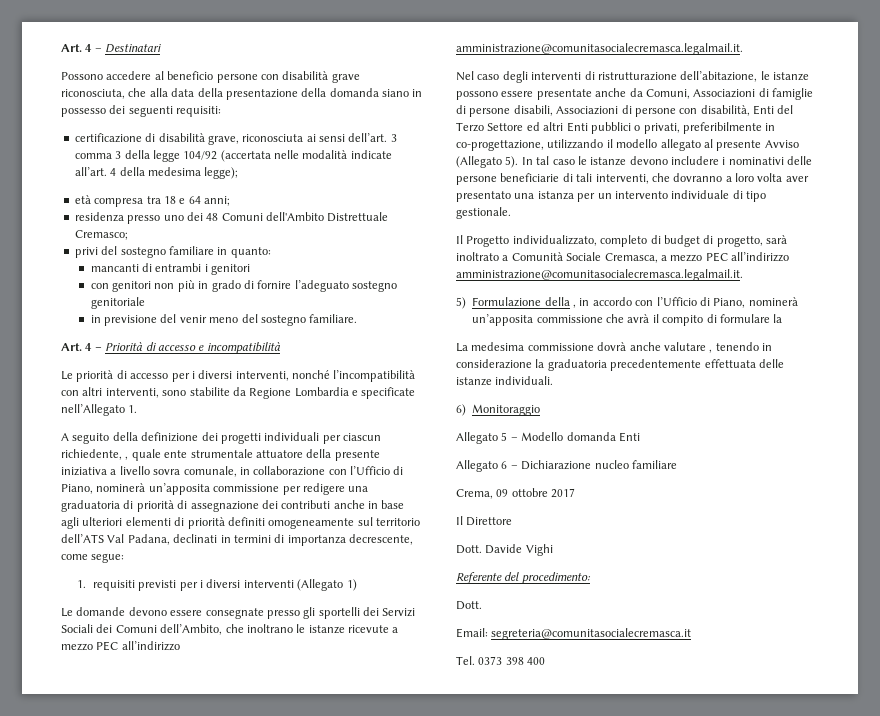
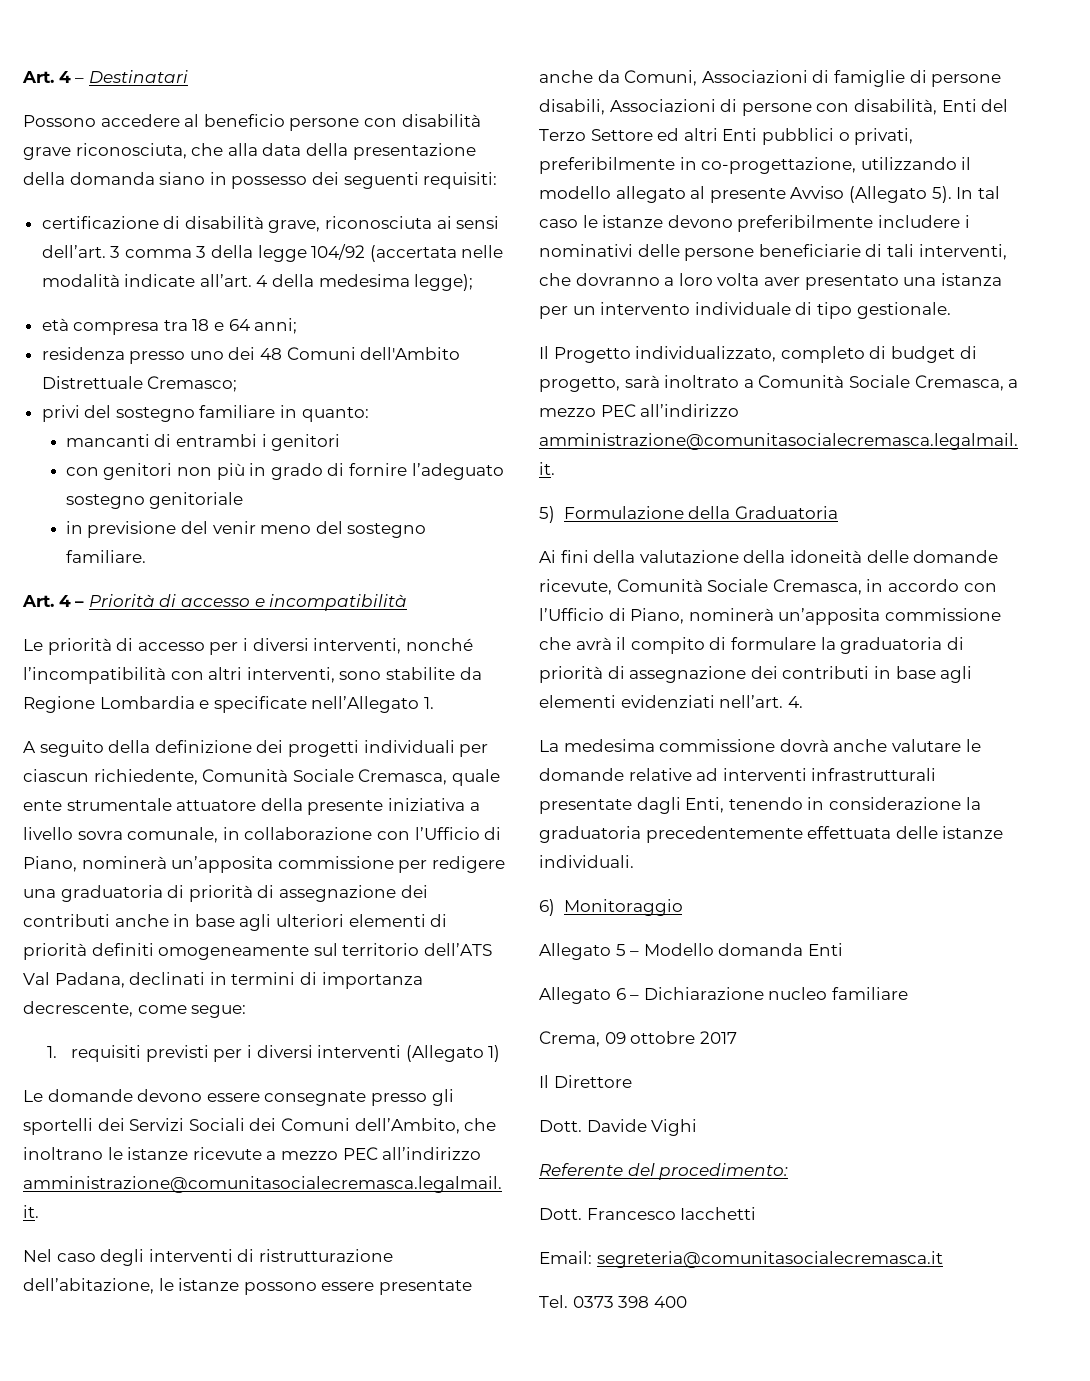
- A seguito della definizione dei progetti individuali per ciascun richiedente, , quale ente strumentale attuatore della presente iniziativa a livello sovra comunale, in collaborazione con l’Ufficio di Piano, nominerà un’apposita commissione per redigere una graduatoria di priorità di assegnazione dei contributi anche in base agli ulteriori elementi di priorità definiti omogeneamente sul territorio dell’ATS Val Padana, declinati in termini di importanza decrescente, come segue:
+ A seguito della definizione dei progetti individuali per ciascun richiedente, Comunità Sociale Cremasca, quale ente strumentale attuatore della presente iniziativa a livello sovra comunale, in collaborazione con l’Ufficio di Piano, nominerà un’apposita commissione per redigere una graduatoria di priorità di assegnazione dei contributi anche in base agli ulteriori elementi di priorità definiti omogeneamente sul territorio dell’ATS Val Padana, declinati in termini di importanza decrescente, come segue:
- In tal caso le istanze devono includere i nominativi delle persone beneficiarie di tali interventi, che dovranno a loro volta aver presentato una istanza per un intervento individuale di tipo gestionale.
+ In tal caso le istanze devono preferibilmente includere i nominativi delle persone beneficiarie di tali interventi, che dovranno a loro volta aver presentato una istanza per un intervento individuale di tipo gestionale.
- 5) Formulazione della , in accordo con l’Ufficio di Piano, nominerà un’apposita commissione che avrà il compito di formulare la
+ 5) Formulazione della Graduatoria
+ Ai fini della valutazione della idoneità delle domande ricevute, Comunità Sociale Cremasca, in accordo con l’Ufficio di Piano, nominerà un’apposita commissione che avrà il compito di formulare la graduatoria di priorità di assegnazione dei contributi in base agli elementi evidenziati nell’art. 4.
- La medesima commissione dovrà anche valutare , tenendo in considerazione la graduatoria precedentemente effettuata delle istanze individuali.
+ La medesima commissione dovrà anche valutare le domande relative ad interventi infrastrutturali presentate dagli Enti, tenendo in considerazione la graduatoria precedentemente effettuata delle istanze individuali.
+ Francesco Iacchetti

